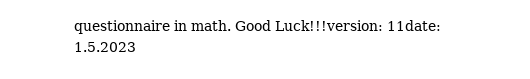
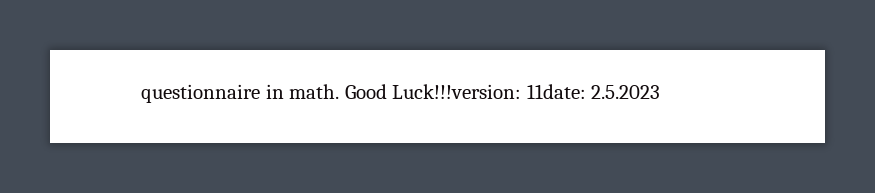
- Good Luck!!!version: 11date: 1.5.2023
+ Good Luck!!!version: 11date: 2.5.2023

